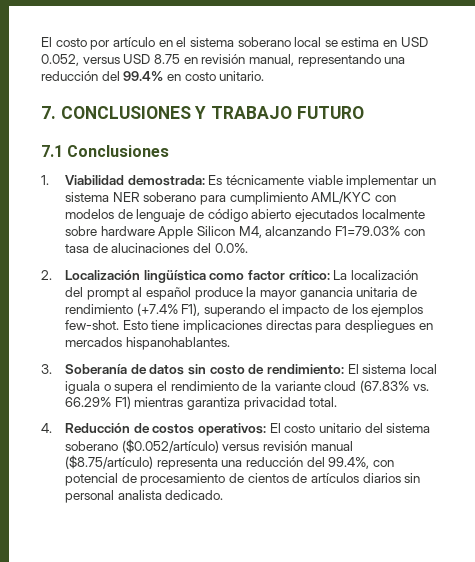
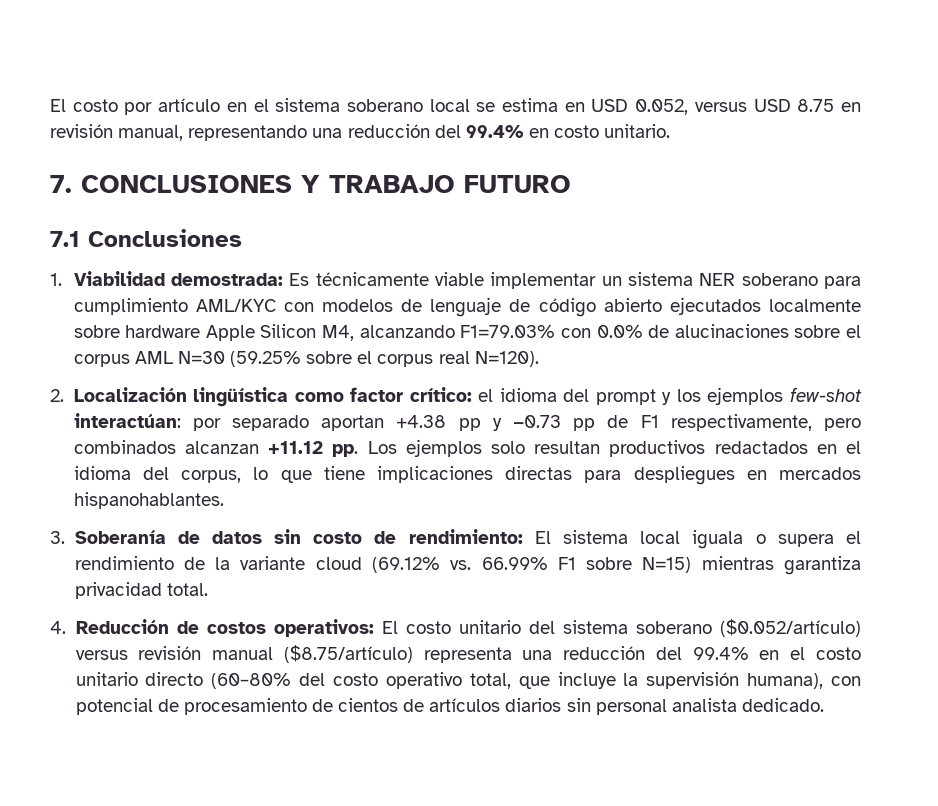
- 1. Viabilidad demostrada: Es técnicamente viable implementar un sistema NER soberano para cumplimiento AML/KYC con modelos de lenguaje de código abierto ejecutados localmente sobre hardware Apple Silicon M4, alcanzando F1=79.03% con tasa de alucinaciones del 0.0%.
+ 1. Viabilidad demostrada: Es técnicamente viable implementar un sistema NER soberano para cumplimiento AML/KYC con modelos de lenguaje de código abierto ejecutados localmente sobre hardware Apple Silicon M4, alcanzando F1=79.03% con 0.0% de alucinaciones sobre el corpus AML N=30 (59.25% sobre el corpus real N=120).
- 2. Localización lingüística como factor crítico: La localización del prompt al español produce la mayor ganancia unitaria de rendimiento (+7.4% F1), superando el impacto de los ejemplos few-shot. Esto tiene implicaciones directas para despliegues en mercados hispanohablantes.
+ 2. Localización lingüística como factor crítico: el idioma del prompt y los ejemplos few-shot interactúan: por separado aportan +4.38 pp y −0.73 pp de F1 respectivamente, pero combinados alcanzan +11.12 pp. Los ejemplos solo resultan productivos redactados en el idioma del corpus, lo que tiene implicaciones directas para despliegues en mercados hispanohablantes.
- 3. Soberanía de datos sin costo de rendimiento: El sistema local iguala o supera el rendimiento de la variante cloud (67.83% vs. 66.29% F1) mientras garantiza privacidad total.
+ 3. Soberanía de datos sin costo de rendimiento: El sistema local iguala o supera el rendimiento de la variante cloud (69.12% vs. 66.99% F1 sobre N=15) mientras garantiza privacidad total.
- 4. Reducción de costos operativos: El costo unitario del sistema soberano ($0.052/artículo) versus revisión manual ($8.75/artículo) representa una reducción del 99.4%, con potencial de procesamiento de cientos de artículos diarios sin personal analista dedicado.
+ 4. Reducción de costos operativos: El costo unitario del sistema soberano ($0.052/artículo) versus revisión manual ($8.75/artículo) representa una reducción del 99.4% en el costo unitario directo (60–80% del costo operativo total, que incluye la supervisión humana), con potencial de procesamiento de cientos de artículos diarios sin personal analista dedicado.

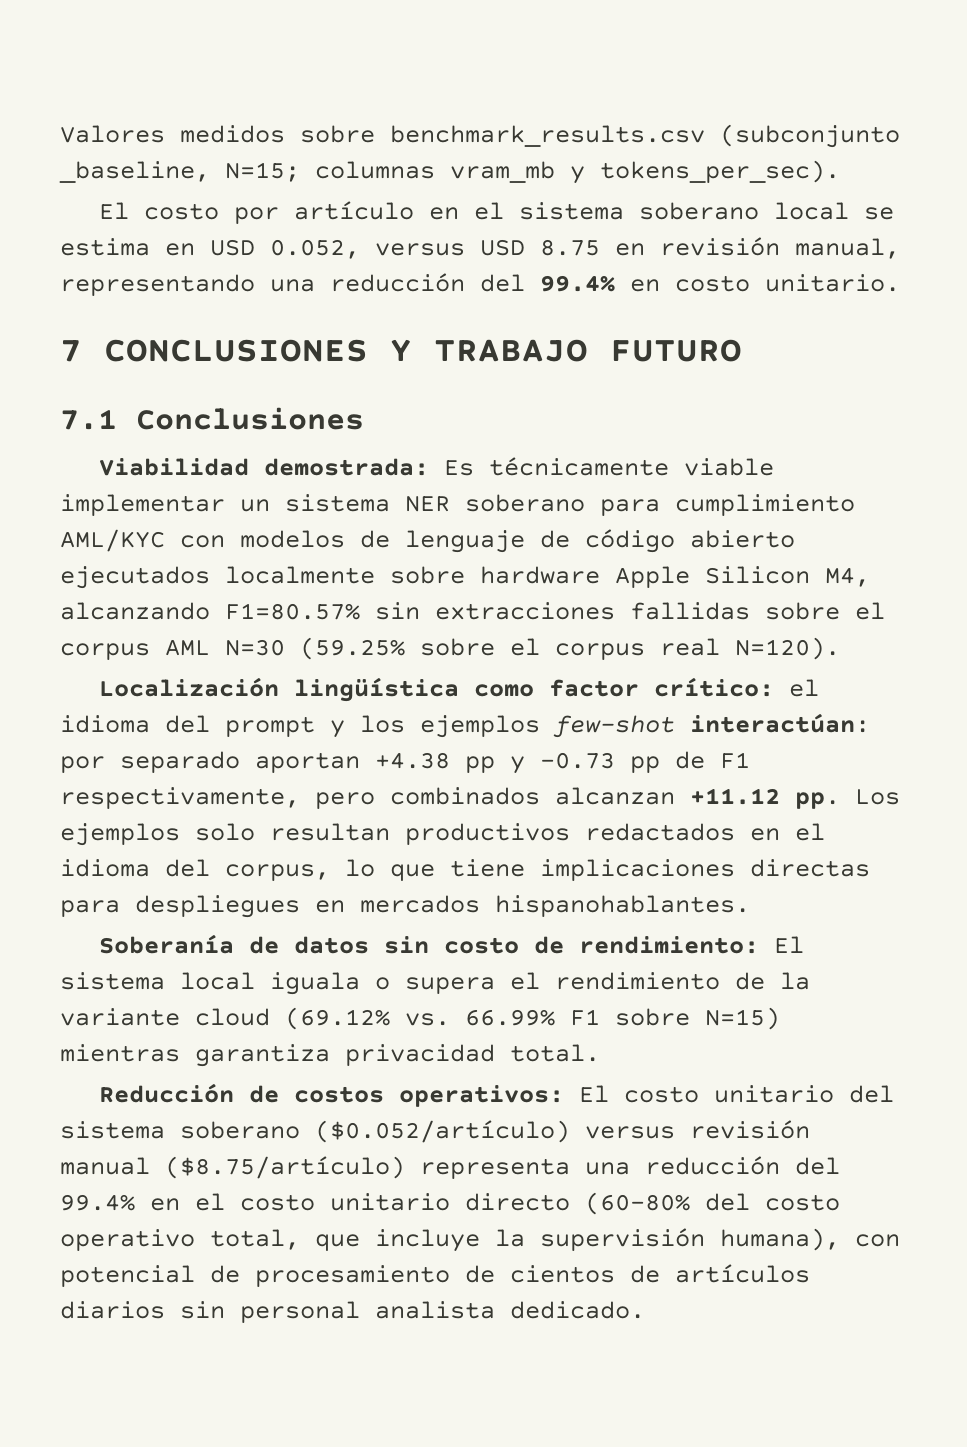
+ Valores medidos sobre benchmark_results.csv (subconjunto _baseline, N=15; columnas vram_mb y tokens_per_sec).
- 7. CONCLUSIONES Y TRABAJO FUTURO
+ 7 CONCLUSIONES Y TRABAJO FUTURO
- 1. Viabilidad demostrada: Es técnicamente viable implementar un sistema NER soberano para cumplimiento AML/KYC con modelos de lenguaje de código abierto ejecutados localmente sobre hardware Apple Silicon M4, alcanzando F1=79.03% con 0.0% de alucinaciones sobre el corpus AML N=30 (59.25% sobre el corpus real N=120).
+ Viabilidad demostrada: Es técnicamente viable implementar un sistema NER soberano para cumplimiento AML/KYC con modelos de lenguaje de código abierto ejecutados localmente sobre hardware Apple Silicon M4, alcanzando F1=80.57% sin extracciones fallidas sobre el corpus AML N=30 (59.25% sobre el corpus real N=120).
- 2. Localización lingüística como factor crítico: el idioma del prompt y los ejemplos few-shot interactúan: por separado aportan +4.38 pp y −0.73 pp de F1 respectivamente, pero combinados alcanzan +11.12 pp. Los ejemplos solo resultan productivos redactados en el idioma del corpus, lo que tiene implicaciones directas para despliegues en mercados hispanohablantes.
+ Localización lingüística como factor crítico: el idioma del prompt y los ejemplos few-shot interactúan: por separado aportan +4.38 pp y −0.73 pp de F1 respectivamente, pero combinados alcanzan +11.12 pp. Los ejemplos solo resultan productivos redactados en el idioma del corpus, lo que tiene implicaciones directas para despliegues en mercados hispanohablantes.
- 3. Soberanía de datos sin costo de rendimiento: El sistema local iguala o supera el rendimiento de la variante cloud (69.12% vs. 66.99% F1 sobre N=15) mientras garantiza privacidad total.
+ Soberanía de datos sin costo de rendimiento: El sistema local iguala o supera el rendimiento de la variante cloud (69.12% vs. 66.99% F1 sobre N=15) mientras garantiza privacidad total.
- 4. Reducción de costos operativos: El costo unitario del sistema soberano ($0.052/artículo) versus revisión manual ($8.75/artículo) representa una reducción del 99.4% en el costo unitario directo (60–80% del costo operativo total, que incluye la supervisión humana), con potencial de procesamiento de cientos de artículos diarios sin personal analista dedicado.
+ Reducción de costos operativos: El costo unitario del sistema soberano ($0.052/artículo) versus revisión manual ($8.75/artículo) representa una reducción del 99.4% en el costo unitario directo (60–80% del costo operativo total, que incluye la supervisión humana), con potencial de procesamiento de cientos de artículos diarios sin personal analista dedicado.

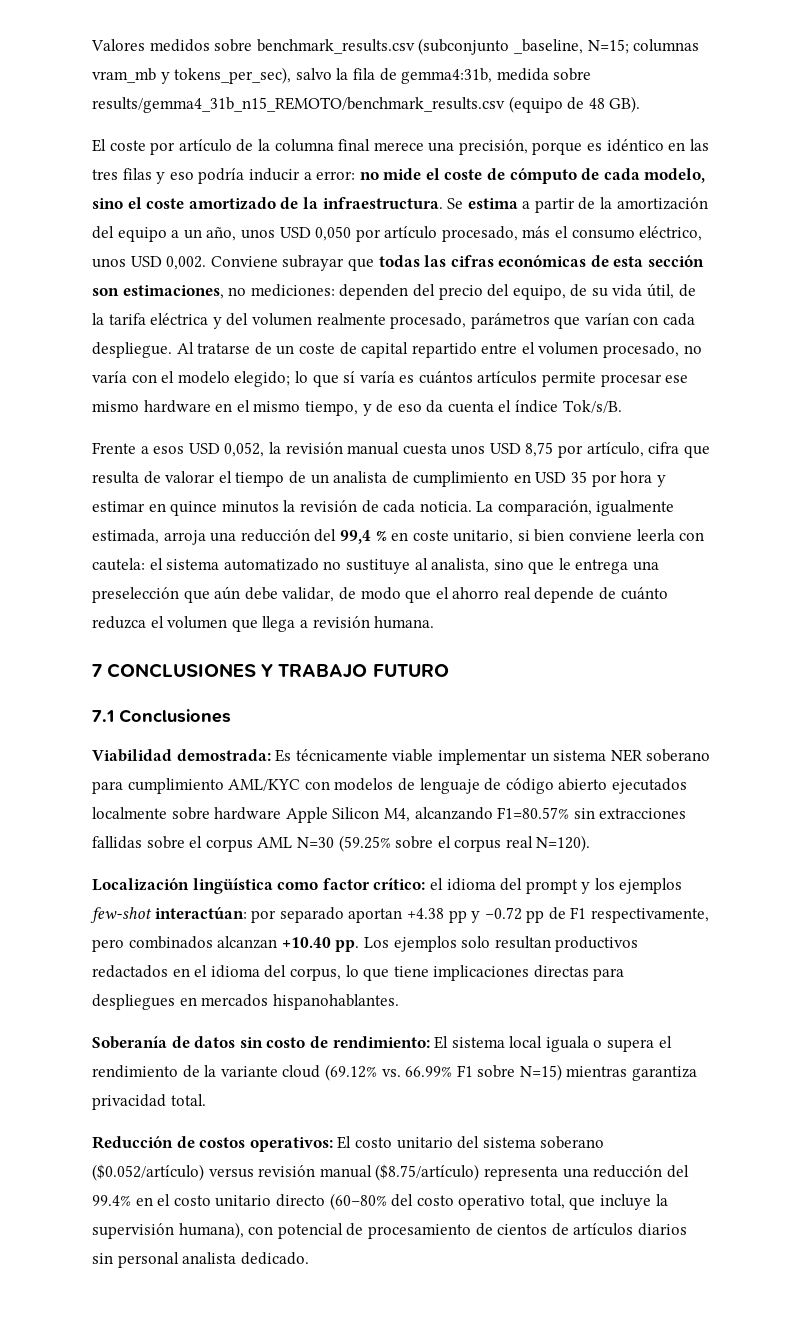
- Valores medidos sobre benchmark_results.csv (subconjunto _baseline, N=15; columnas vram_mb y tokens_per_sec).
- El costo por artículo en el sistema soberano local se estima en USD 0.052, versus USD 8.75 en revisión manual, representando una reducción del 99.4% en costo unitario.
+ Valores medidos sobre benchmark_results.csv (subconjunto _baseline, N=15; columnas vram_mb y tokens_per_sec), salvo la fila de gemma4:31b, medida sobre results/gemma4_31b_n15_REMOTO/benchmark_results.csv (equipo de 48 GB).
+ El coste por artículo de la columna final merece una precisión, porque es idéntico en las tres filas y eso podría inducir a error: no mide el coste de cómputo de cada modelo, sino el coste amortizado de la infraestructura. Se estima a partir de la amortización del equipo a un año, unos USD 0,050 por artículo procesado, más el consumo eléctrico, unos USD 0,002. Conviene subrayar que todas las cifras económicas de esta sección son estimaciones, no mediciones: dependen del precio del equipo, de su vida útil, de la tarifa eléctrica y del volumen realmente procesado, parámetros que varían con cada despliegue. Al tratarse de un coste de capital repartido entre el volumen procesado, no varía con el modelo elegido; lo que sí varía es cuántos artículos permite procesar ese mismo hardware en el mismo tiempo, y de eso da cuenta el índice Tok/s/B.
+ Frente a esos USD 0,052, la revisión manual cuesta unos USD 8,75 por artículo, cifra que resulta de valorar el tiempo de un analista de cumplimiento en USD 35 por hora y estimar en quince minutos la revisión de cada noticia. La comparación, igualmente estimada, arroja una reducción del 99,4 % en coste unitario, si bien conviene leerla con cautela: el sistema automatizado no sustituye al analista, sino que le entrega una preselección que aún debe validar, de modo que el ahorro real depende de cuánto reduzca el volumen que llega a revisión humana.
- Localización lingüística como factor crítico: el idioma del prompt y los ejemplos few-shot interactúan: por separado aportan +4.38 pp y −0.73 pp de F1 respectivamente, pero combinados alcanzan +11.12 pp. Los ejemplos solo resultan productivos redactados en el idioma del corpus, lo que tiene implicaciones directas para despliegues en mercados hispanohablantes.
+ Localización lingüística como factor crítico: el idioma del prompt y los ejemplos few-shot interactúan: por separado aportan +4.38 pp y −0.72 pp de F1 respectivamente, pero combinados alcanzan +10.40 pp. Los ejemplos solo resultan productivos redactados en el idioma del corpus, lo que tiene implicaciones directas para despliegues en mercados hispanohablantes.

